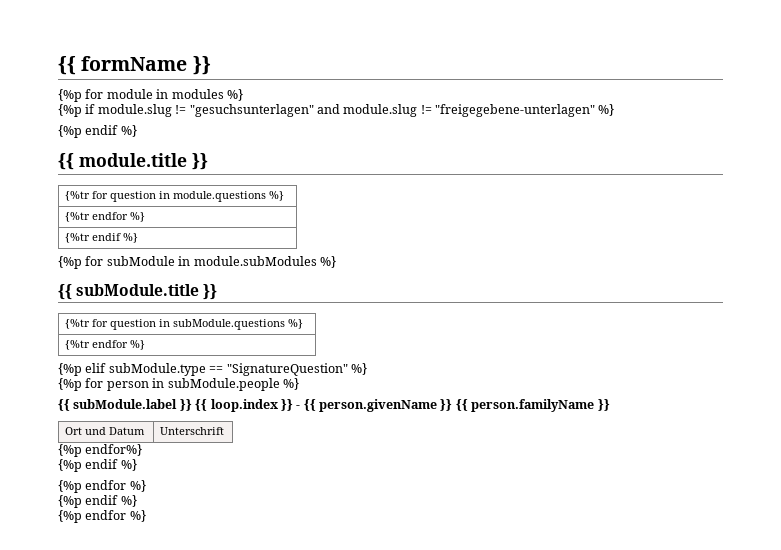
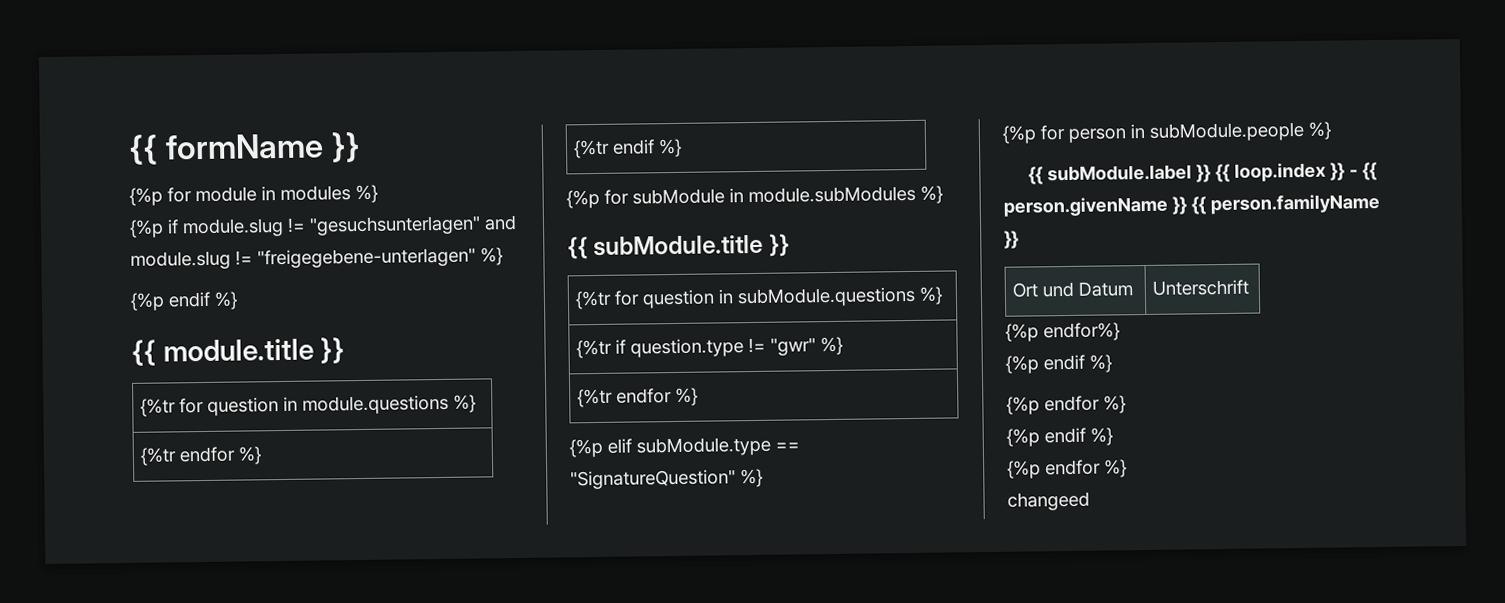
+ {%tr if question.type != "gwr" %}
+ changeed

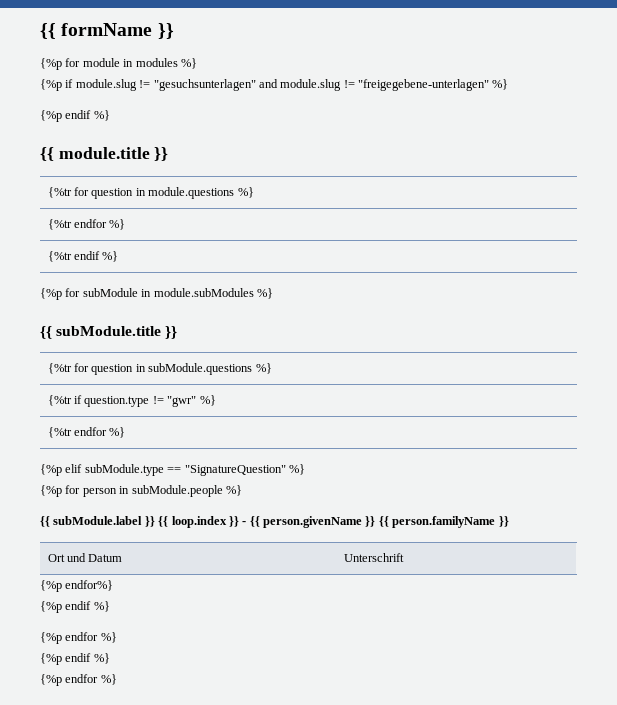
- changeed

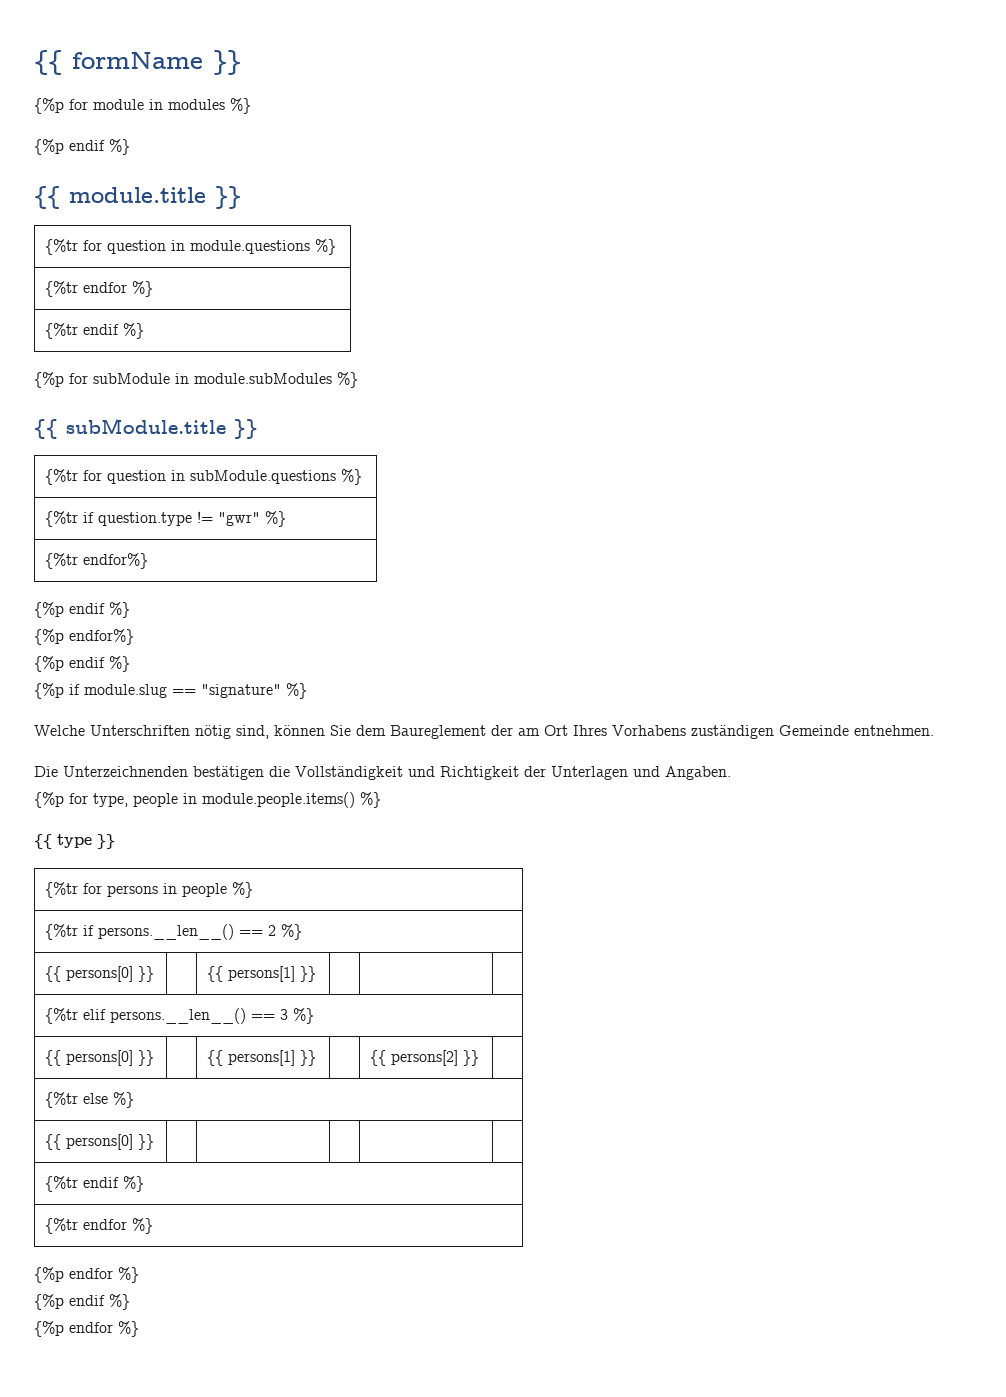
- {%p if module.slug != "gesuchsunterlagen" and module.slug != "freigegebene-unterlagen" %}
  {%tr if question.type != "gwr" %}
- {%tr endfor %}
- {%p elif subModule.type == "SignatureQuestion" %}
- {%p for person in subModule.people %}
- {{ subModule.label }} {{ loop.index }} - {{ person.givenName }} {{ person.familyName }}
- Ort und Datum | Unterschrift
+ {%tr endfor%}
+ {%p endif %}
+ {%p if module.slug == "signature" %}
+ Welche Unterschriften nötig sind, können Sie dem Baureglement der am Ort Ihres Vorhabens zuständigen Gemeinde entnehmen.
+ Die Unterzeichnenden bestätigen die Vollständigkeit und Richtigkeit der Unterlagen und Angaben.
+ {%p for type, people in module.people.items() %}
+ {{ type }}
+ {%tr for persons in people %}
+ {%tr if persons.__len__() == 2 %}
+ {{ persons[0] }} | | {{ persons[1] }} | | |
+ {%tr elif persons.__len__() == 3 %}
+ {{ persons[0] }} | | {{ persons[1] }} | | {{ persons[2] }} |
+ {%tr else %}
+ {{ persons[0] }} | | | | |
+ {%tr endif %}
+ {%tr endfor %}

